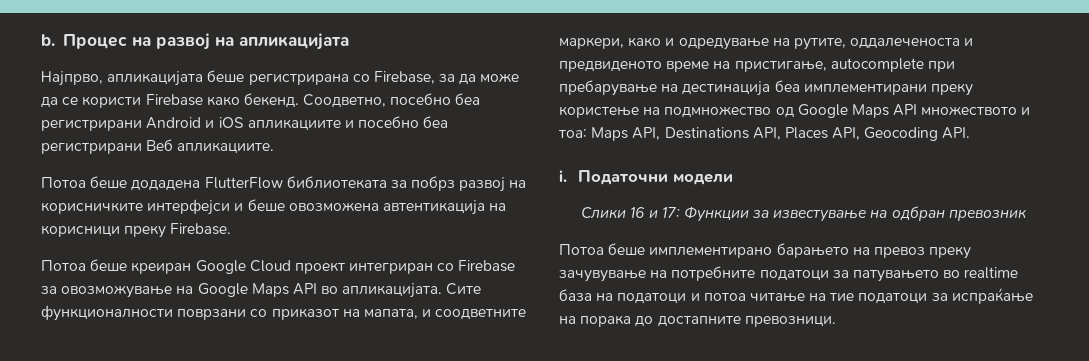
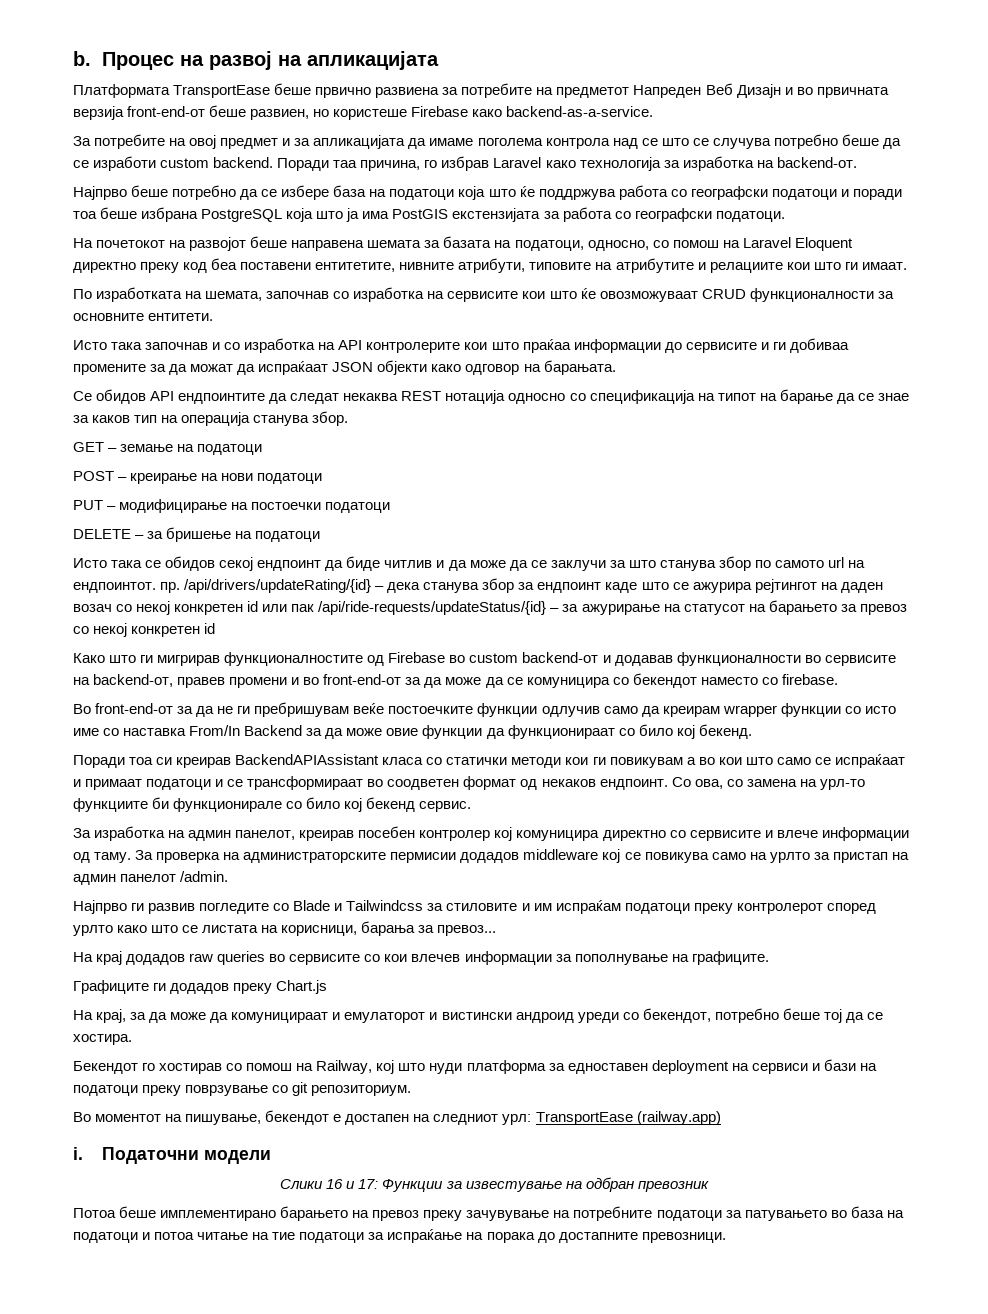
- Најпрво, апликацијата беше регистрирана со Firebase, за да може да се користи Firebase како бекенд. Соодветно, посебно беа регистрирани Android и iOS апликациите и посебно беа регистрирани Веб апликациите.
- Потоа беше додадена FlutterFlow библиотеката за побрз развој на корисничките интерфејси и беше овозможена автентикација на корисници преку Firebase.
- Потоа беше креиран Google Cloud проект интегриран со Firebase за овозможување на Google Maps API во апликацијата. Сите функционалности поврзани со приказот на мапата, и соодветните маркери, како и одредување на рутите, оддалеченоста и предвиденото време на пристигање, autocomplete при пребарување на дестинација беа имплементирани преку користење на подмножество од Google Maps API множеството и тоа: Maps API, Destinations API, Places API, Geocoding API.
+ Платформата TransportEase беше првично развиена за потребите на предметот Напреден Веб Дизајн и во првичната верзија front-end-от беше развиен, но користеше Firebase како backend-as-a-service.
+ За потребите на овој предмет и за апликацијата да имаме поголема контрола над се што се случува потребно беше да се изработи custom backend. Поради таа причина, го избрав Laravel како технологија за изработка на backend-от.
+ Најпрво беше потребно да се избере база на податоци која што ќе поддржува работа со географски податоци и поради тоа беше избрана PostgreSQL која што ја има PostGIS екстензијата за работа со географски податоци.
+ На почетокот на развојот беше направена шемата за базата на податоци, односно, со помош на Laravel Eloquent директно преку код беа поставени ентитетите, нивните атрибути, типовите на атрибутите и релациите кои што ги имаат.
+ По изработката на шемата, започнав со изработка на сервисите кои што ќе овозможуваат CRUD функционалности за основните ентитети.
+ Исто така започнав и со изработка на API контролерите кои што праќаа информации до сервисите и ги добиваа промените за да можат да испраќаат JSON објекти како одговор на барањата.
+ Се обидов API ендпоинтите да следат некаква REST нотација односно со спецификација на типот на барање да се знае за каков тип на операција станува збор.
+ GET – земање на податоци
+ POST – креирање на нови податоци
+ PUT – модифицирање на постоечки податоци
+ DELETE – за бришење на податоци
+ Исто така се обидов секој ендпоинт да биде читлив и да може да се заклучи за што станува збор по самото url на ендпоинтот. пр. /api/drivers/updateRating/{id} – дека станува збор за ендпоинт каде што се ажурира рејтингот на даден возач со некој конкретен id или пак /api/ride-requests/updateStatus/{id} – за ажурирање на статусот на барањето за превоз со некој конкретен id
+ Како што ги мигрирав функционалностите од Firebase во custom backend-от и додавав функционалности во сервисите на backend-oт, правев промени и во front-end-от за да може да се комуницира со бекендот наместо со firebase.
+ Во front-end-от за да не ги пребришувам веќе постоечките функции одлучив само да креирам wrapper функции со исто име со наставка From/In Backend за да може овие функции да функционираат со било кој бекенд.
+ Поради тоа си креирав BackendAPIAssistant класа со статички методи кои ги повикувам а во кои што само се испраќаат и примаат податоци и се трансформираат во соодветен формат од некаков ендпоинт. Со ова, со замена на урл-то функциите би функционирале со било кој бекенд сервис.
+ За изработка на админ панелот, креирав посебен контролер кој комуницира директно со сервисите и влече информации од таму. За проверка на администраторските пермисии додадов middleware кој се повикува само на урлто за пристап на админ панелот /admin.
+ Најпрво ги развив погледите со Blade и Tailwindcss за стиловите и им испраќам податоци преку контролерот според урлто како што се листата на корисници, барања за превоз...
+ На крај додадов raw queries во сервисите со кои влечев информации за пополнување на графиците.
+ Графиците ги додадов преку Chart.js
+ На крај, за да може да комуницираат и емулаторот и вистински андроид уреди со бекендот, потребно беше тој да се хостира.
+ Бекендот го хостирав со помош на Railway, кој што нуди платформа за едноставен deployment на сервиси и бази на податоци преку поврзување со git репозиториум.
+ Во моментот на пишување, бекендот е достапен на следниот урл: TransportEase (railway.app)
- Потоа беше имплементирано барањето на превоз преку зачувување на потребните податоци за патувањето во realtime база на податоци и потоа читање на тие податоци за испраќање на порака до достапните превозници.
+ Потоа беше имплементирано барањето на превоз преку зачувување на потребните податоци за патувањето во база на податоци и потоа читање на тие податоци за испраќање на порака до достапните превозници.

